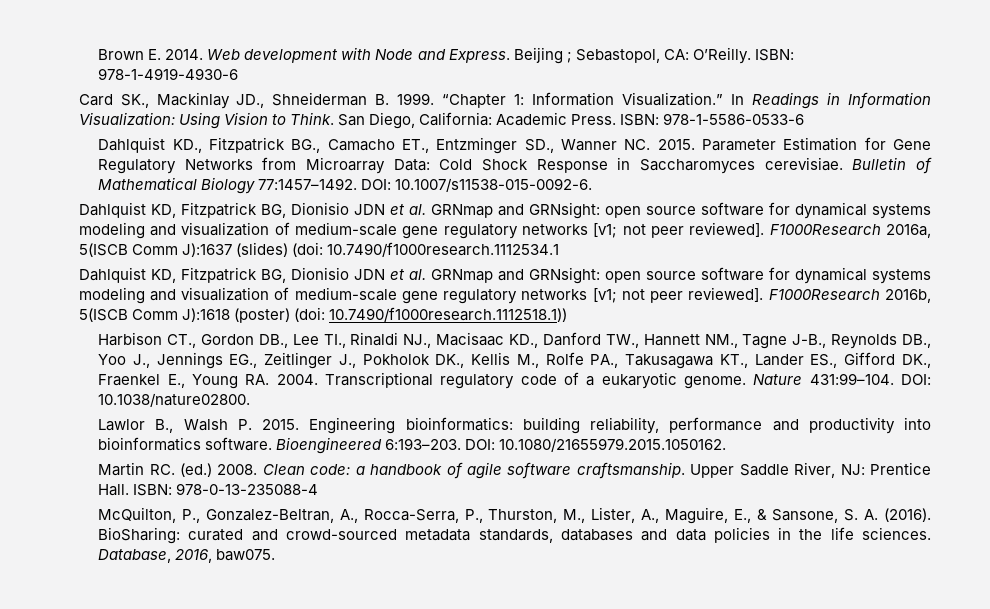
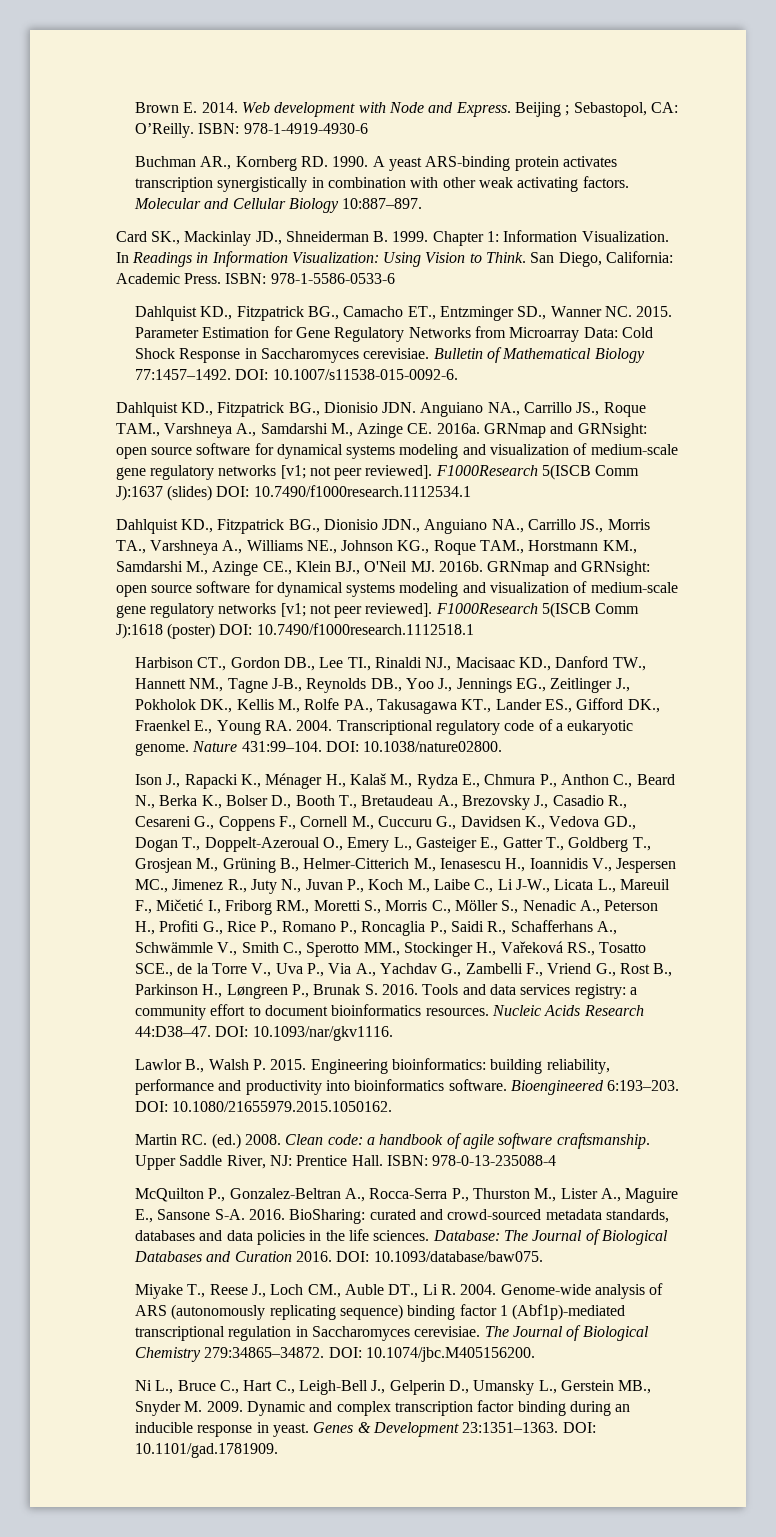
+ Buchman AR., Kornberg RD. 1990. A yeast ARS-binding protein activates transcription synergistically in combination with other weak activating factors. Molecular and Cellular Biology 10:887–897.
- “Chapter 1: Information Visualization.”
+ Chapter 1: Information Visualization.
  DOI: 10.1007/s11538-015-0092-6.
- Dahlquist KD, Fitzpatrick BG, Dionisio JDN et al. GRNmap and GRNsight: open source software for dynamical systems modeling and visualization of medium-scale gene regulatory networks [v1; not peer reviewed].
+ Dahlquist KD., Fitzpatrick BG., Dionisio JDN. Anguiano NA., Carrillo JS., Roque TAM., Varshneya A., Samdarshi M., Azinge CE. 2016a. GRNmap and GRNsight: open source software for dynamical systems modeling and visualization of medium-scale gene regulatory networks [v1; not peer reviewed].
- F1000Research 2016a, 5(ISCB Comm J):1637 (slides) (doi: 10.7490/f1000research.1112534.1
- Dahlquist KD, Fitzpatrick BG, Dionisio JDN et al. GRNmap and GRNsight: open source software for dynamical systems modeling and visualization of medium-scale gene regulatory networks [v1; not peer reviewed].
+ F1000Research 5(ISCB Comm J):1637 (slides) DOI: 10.7490/f1000research.1112534.1
+ Dahlquist KD., Fitzpatrick BG., Dionisio JDN., Anguiano NA., Carrillo JS., Morris TA., Varshneya A., Williams NE., Johnson KG., Roque TAM., Horstmann KM., Samdarshi M., Azinge CE., Klein BJ., O'Neil MJ. 2016b. GRNmap and GRNsight: open source software for dynamical systems modeling and visualization of medium-scale gene regulatory networks [v1; not peer reviewed].
- F1000Research 2016b, 5(ISCB Comm J):1618 (poster) (doi: 10.7490/f1000research.1112518.1))
+ F1000Research 5(ISCB Comm J):1618 (poster) DOI: 10.7490/f1000research.1112518.1
+ Ison J., Rapacki K., Ménager H., Kalaš M., Rydza E., Chmura P., Anthon C., Beard N., Berka K., Bolser D., Booth T., Bretaudeau A., Brezovsky J., Casadio R., Cesareni G., Coppens F., Cornell M., Cuccuru G., Davidsen K., Vedova GD., Dogan T., Doppelt-Azeroual O., Emery L., Gasteiger E., Gatter T., Goldberg T., Grosjean M., Grüning B., Helmer-Citterich M., Ienasescu H., Ioannidis V., Jespersen MC., Jimenez R., Juty N., Juvan P., Koch M., Laibe C., Li J-W., Licata L., Mareuil F., Mičetić I., Friborg RM., Moretti S., Morris C., Möller S., Nenadic A., Peterson H., Profiti G., Rice P., Romano P., Roncaglia P., Saidi R., Schafferhans A., Schwämmle V., Smith C., Sperotto MM., Stockinger H., Vařeková RS., Tosatto SCE., de la Torre V., Uva P., Via A., Yachdav G., Zambelli F., Vriend G., Rost B., Parkinson H., Løngreen P., Brunak S. 2016. Tools and data services registry: a community effort to document bioinformatics resources. Nucleic Acids Research 44:D38–47. DOI: 10.1093/nar/gkv1116.
- McQuilton, P., Gonzalez-Beltran, A., Rocca-Serra, P., Thurston, M., Lister, A., Maguire, E., & Sansone, S. A. (2016).
+ McQuilton P., Gonzalez-Beltran A., Rocca-Serra P., Thurston M., Lister A., Maguire E., Sansone S-A. 2016.
- Database, 2016, baw075.
+ Database: The Journal of Biological Databases and Curation 2016. DOI: 10.1093/database/baw075.
+ Miyake T., Reese J., Loch CM., Auble DT., Li R. 2004. Genome-wide analysis of ARS (autonomously replicating sequence) binding factor 1 (Abf1p)-mediated transcriptional regulation in Saccharomyces cerevisiae. The Journal of Biological Chemistry 279:34865–34872. DOI: 10.1074/jbc.M405156200.
+ Ni L., Bruce C., Hart C., Leigh-Bell J., Gelperin D., Umansky L., Gerstein MB., Snyder M. 2009. Dynamic and complex transcription factor binding during an inducible response in yeast. Genes & Development 23:1351–1363. DOI: 10.1101/gad.1781909.

